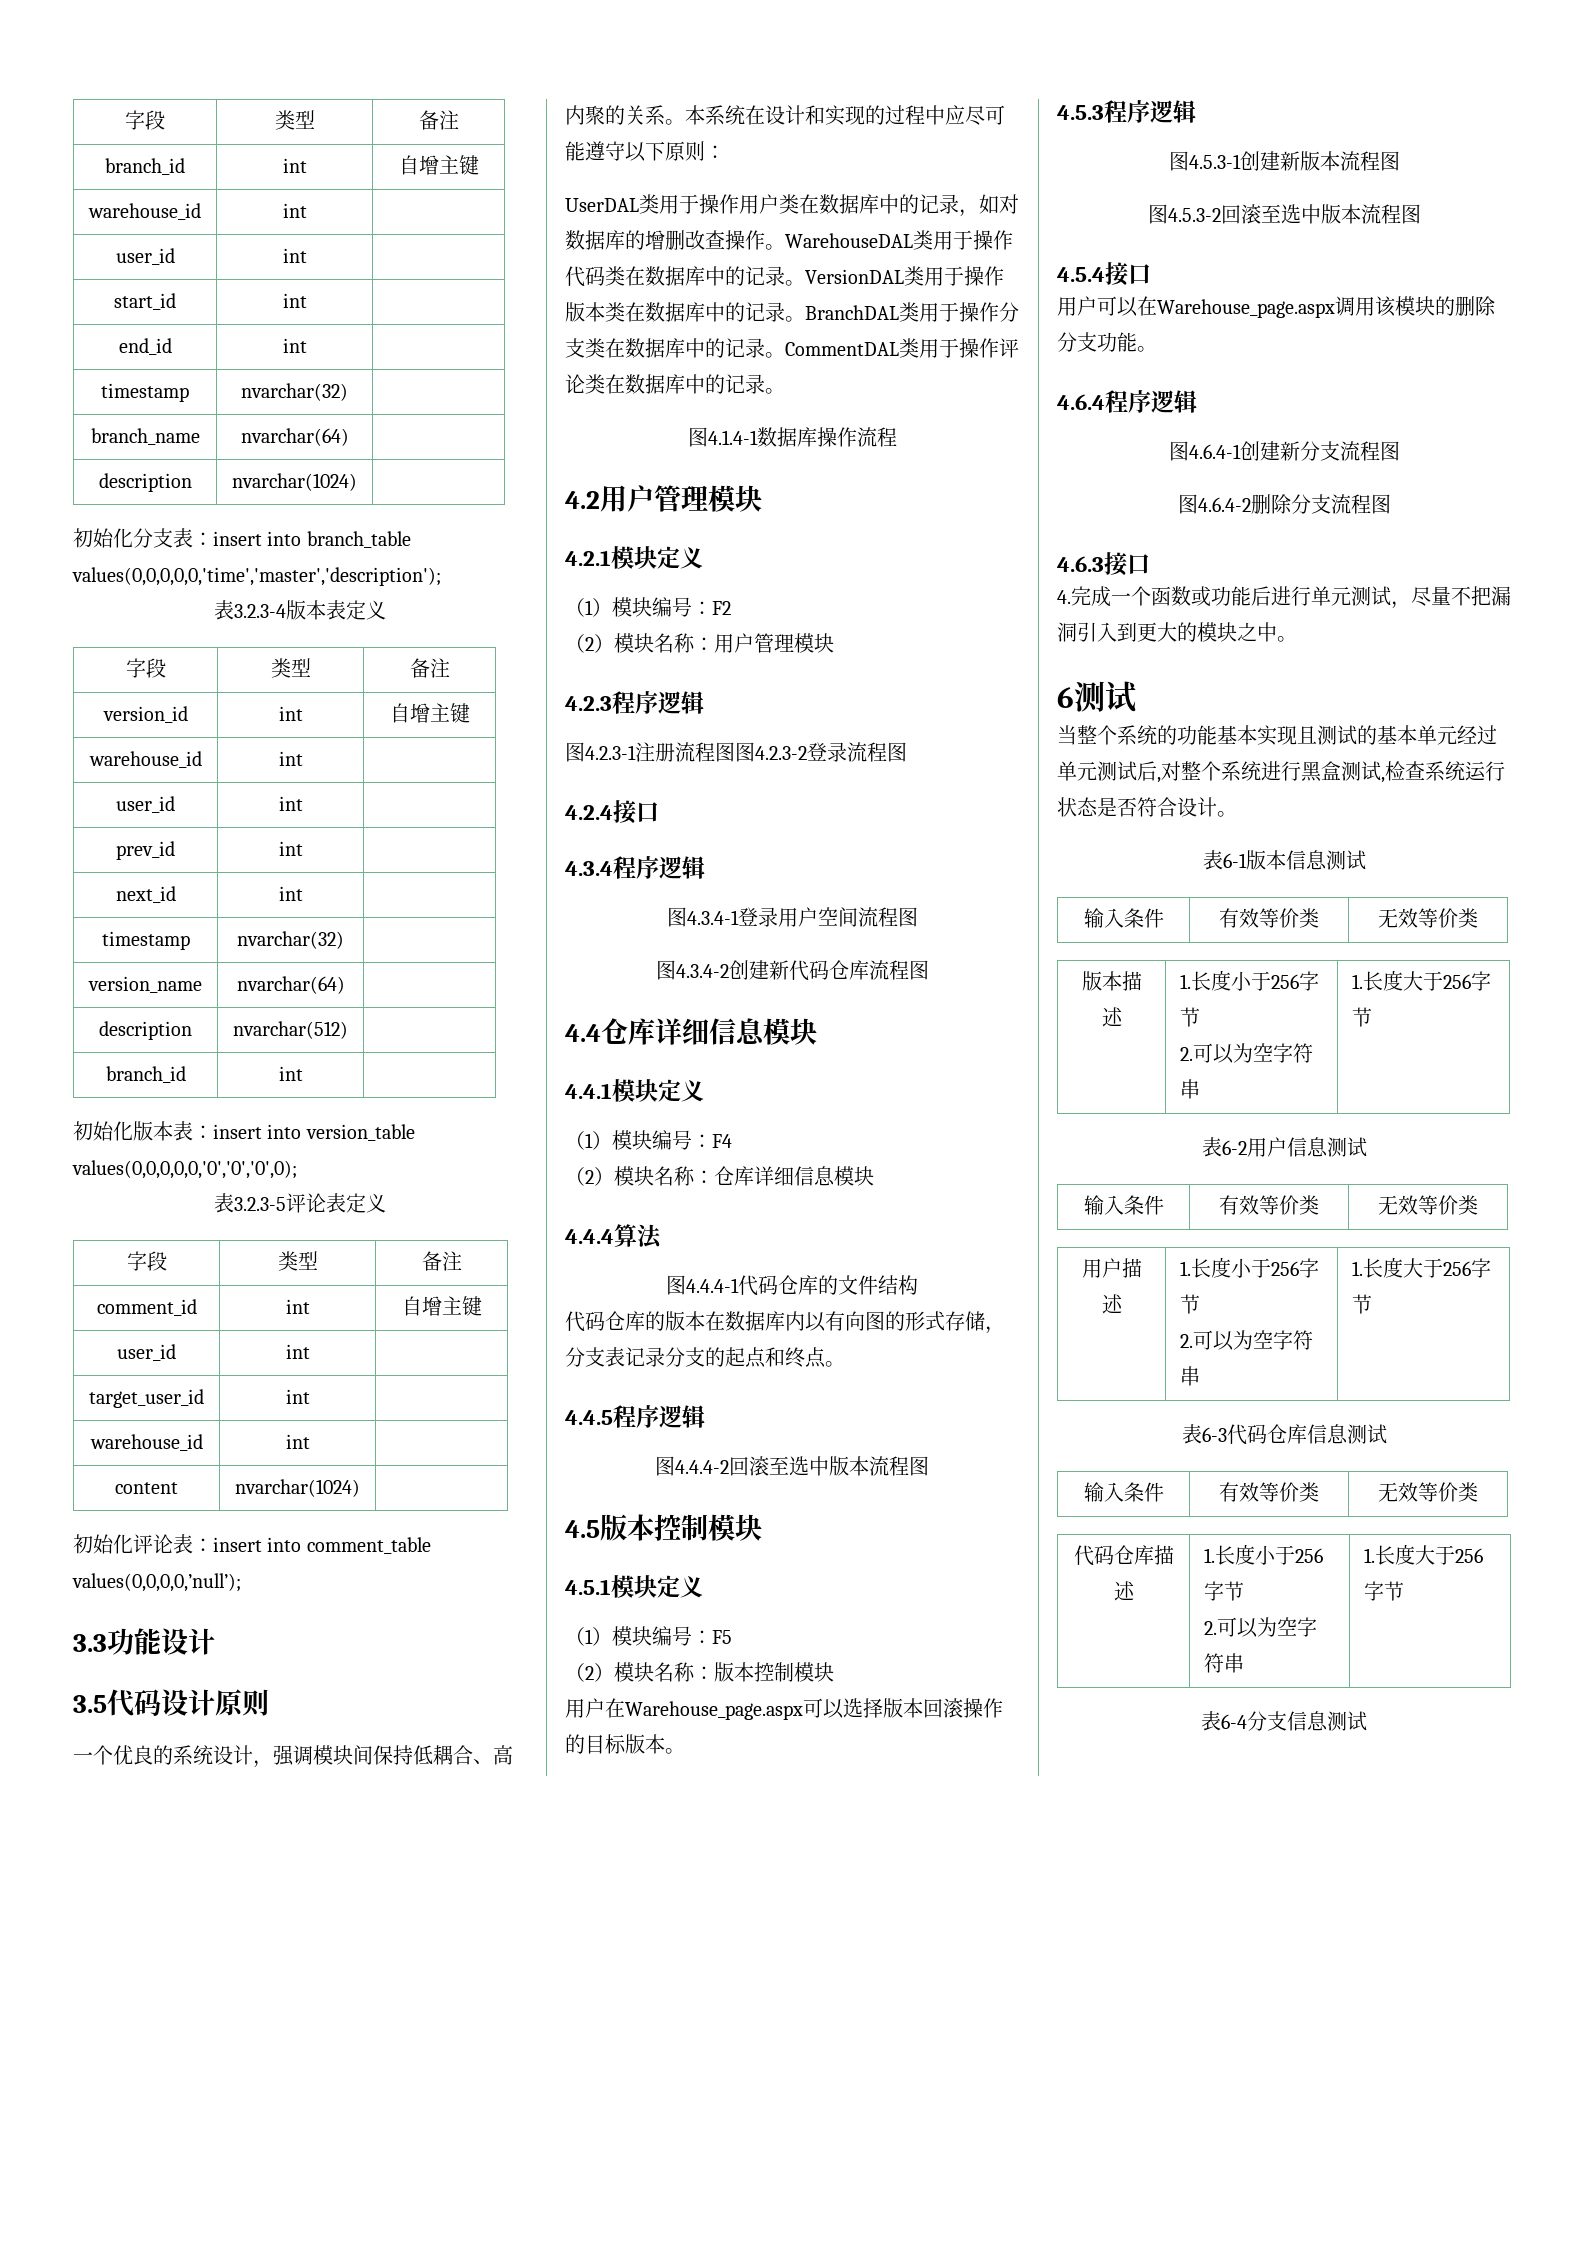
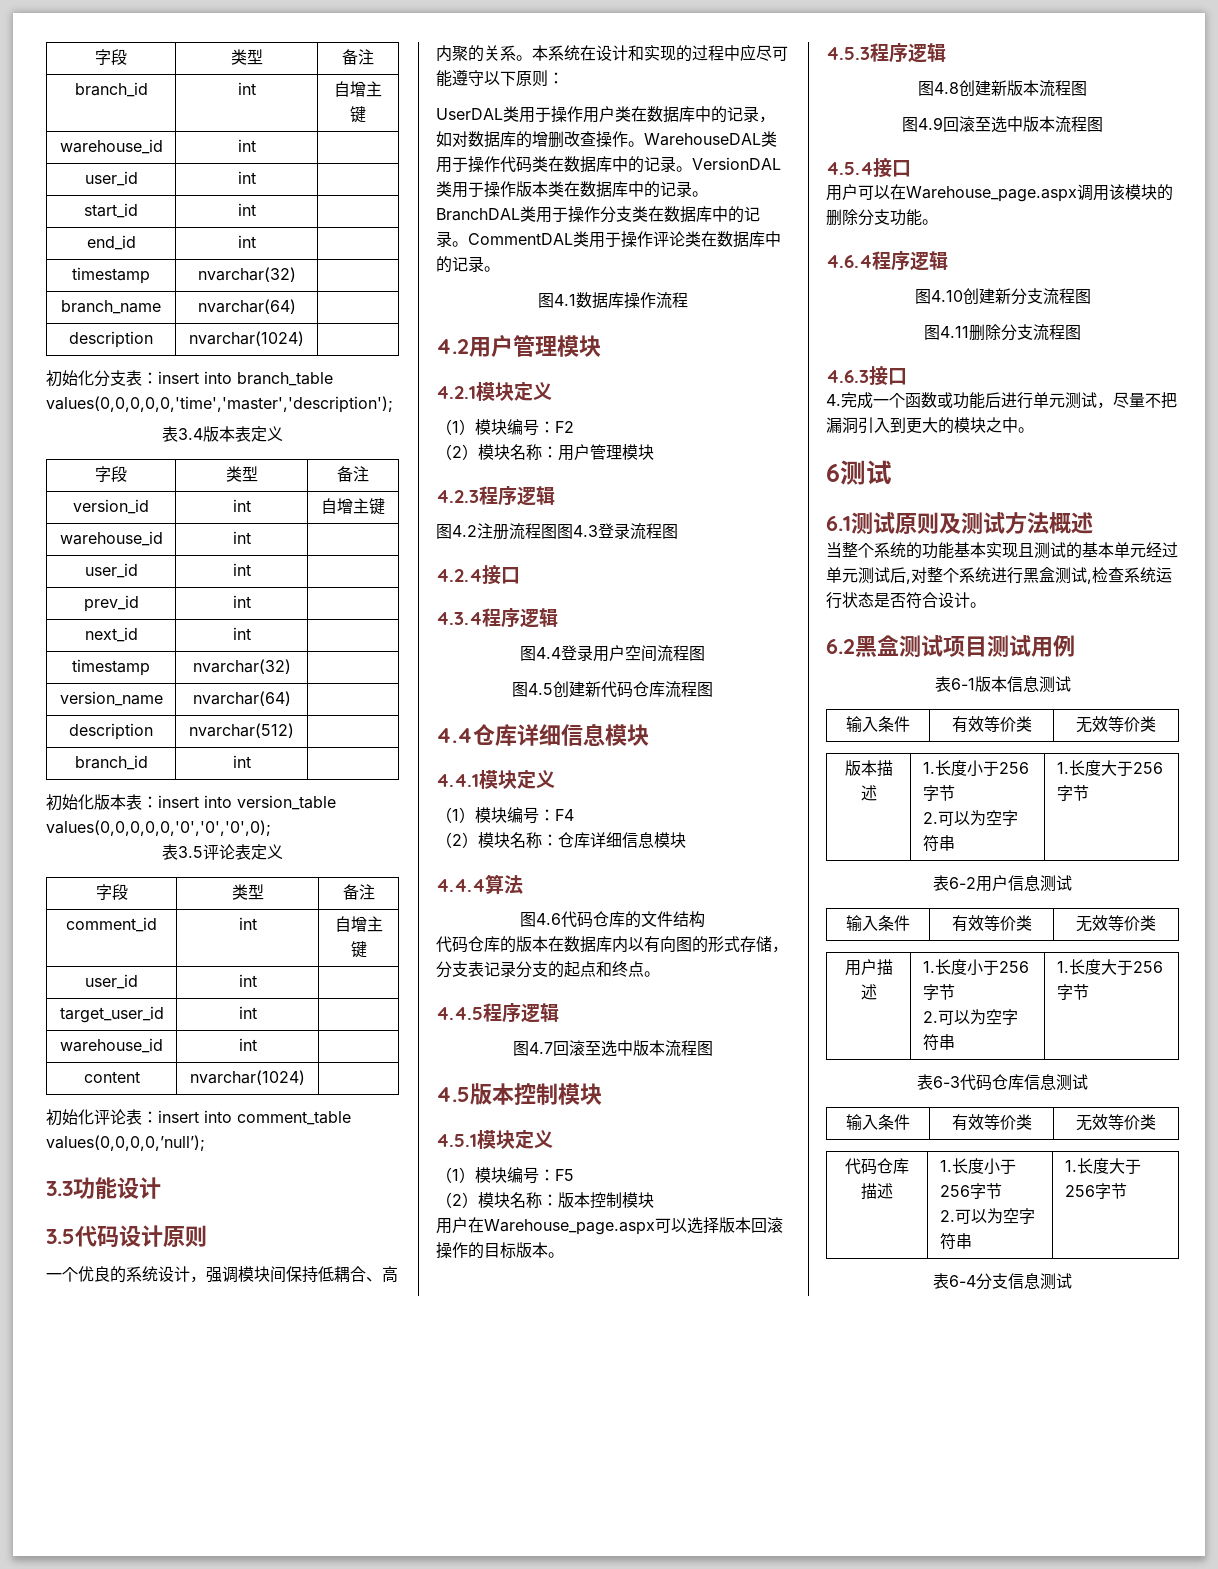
- 表3.2.3-4版本表定义
+ 表3.4版本表定义
- 表3.2.3-5评论表定义
+ 表3.5评论表定义
- 图4.1.4-1数据库操作流程
+ 图4.1数据库操作流程
- 图4.2.3-1注册流程图图4.2.3-2登录流程图
+ 图4.2注册流程图图4.3登录流程图
- 图4.3.4-1登录用户空间流程图
+ 图4.4登录用户空间流程图
- 图4.3.4-2创建新代码仓库流程图
+ 图4.5创建新代码仓库流程图
- 图4.4.4-1代码仓库的文件结构
+ 图4.6代码仓库的文件结构
- 图4.4.4-2回滚至选中版本流程图
+ 图4.7回滚至选中版本流程图
- 图4.5.3-1创建新版本流程图
+ 图4.8创建新版本流程图
- 图4.5.3-2回滚至选中版本流程图
+ 图4.9回滚至选中版本流程图
- 图4.6.4-1创建新分支流程图
+ 图4.10创建新分支流程图
- 图4.6.4-2删除分支流程图
+ 图4.11删除分支流程图
+ 6.1测试原则及测试方法概述
+ 6.2黑盒测试项目测试用例

